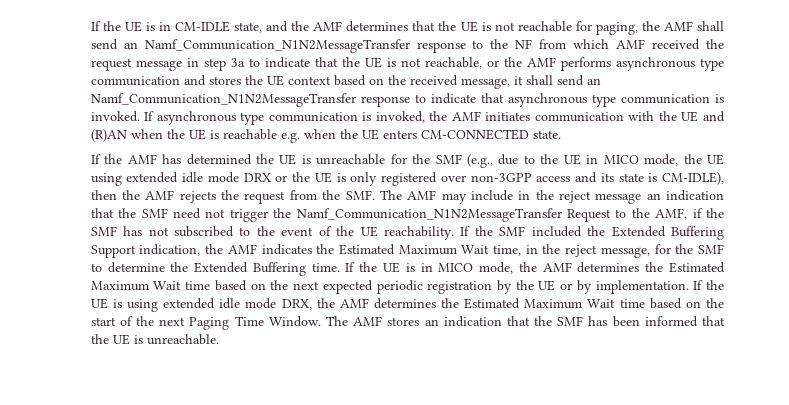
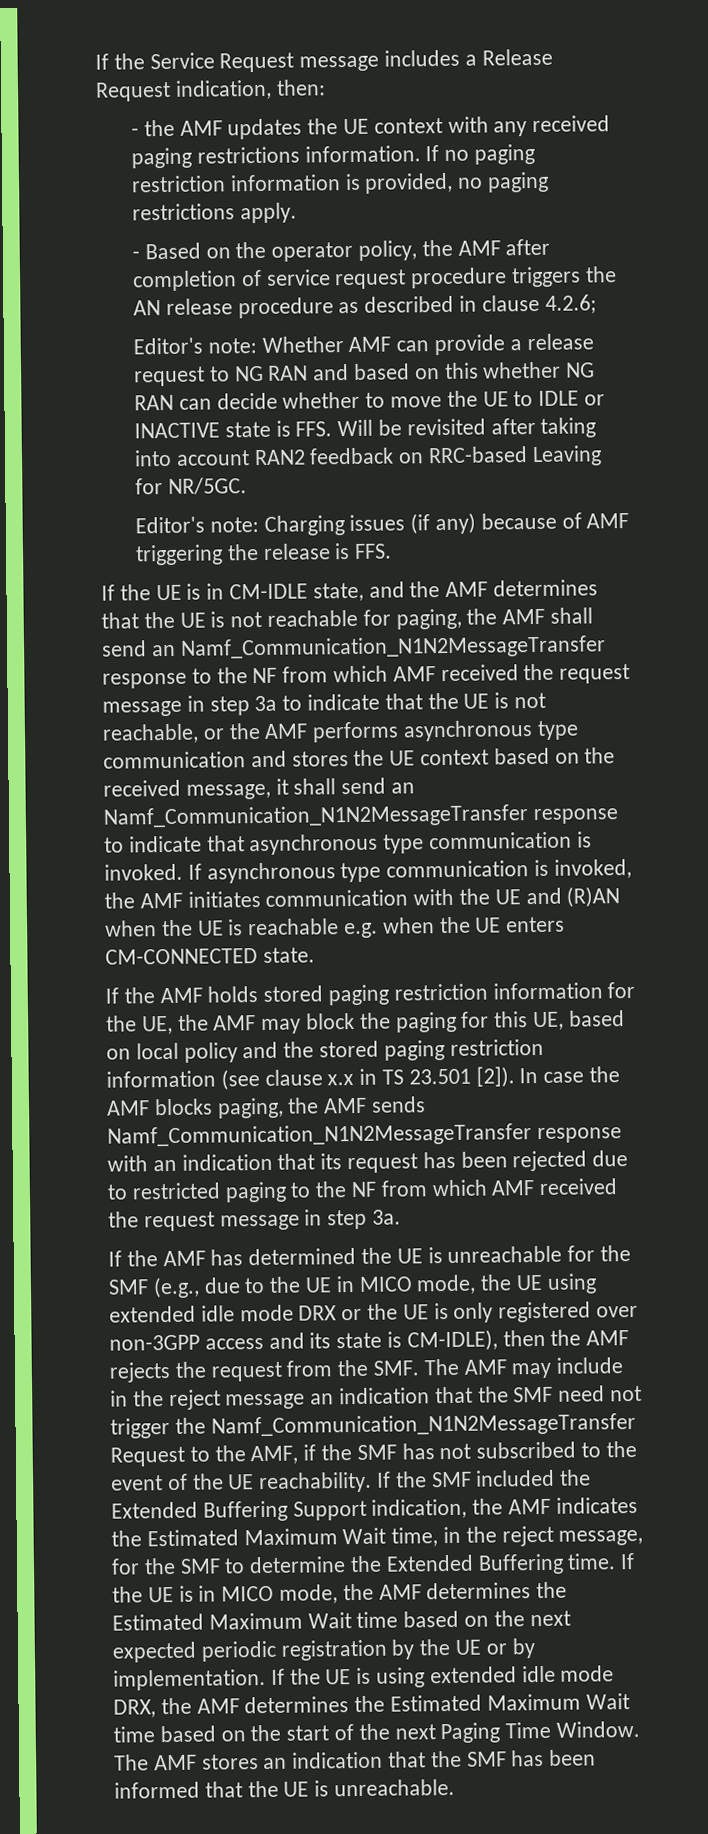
+ If the Service Request message includes a Release Request indication, then:
+ - the AMF updates the UE context with any received paging restrictions information. If no paging restriction information is provided, no paging restrictions apply.
+ - Based on the operator policy, the AMF after completion of service request procedure triggers the AN release procedure as described in clause 4.2.6;
+ Editor's note: Whether AMF can provide a release request to NG RAN and based on this whether NG RAN can decide whether to move the UE to IDLE or INACTIVE state is FFS. Will be revisited after taking into account RAN2 feedback on RRC-based Leaving for NR/5GC.
+ Editor's note: Charging issues (if any) because of AMF triggering the release is FFS.
+ If the AMF holds stored paging restriction information for the UE, the AMF may block the paging for this UE, based on local policy and the stored paging restriction information (see clause x.x in TS 23.501 [2]). In case the AMF blocks paging, the AMF sends Namf_Communication_N1N2MessageTransfer response with an indication that its request has been rejected due to restricted paging to the NF from which AMF received the request message in step 3a.

